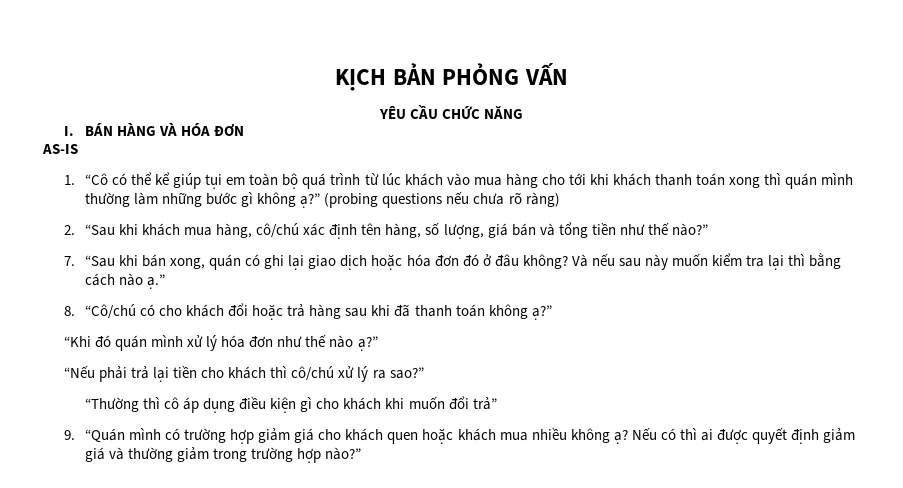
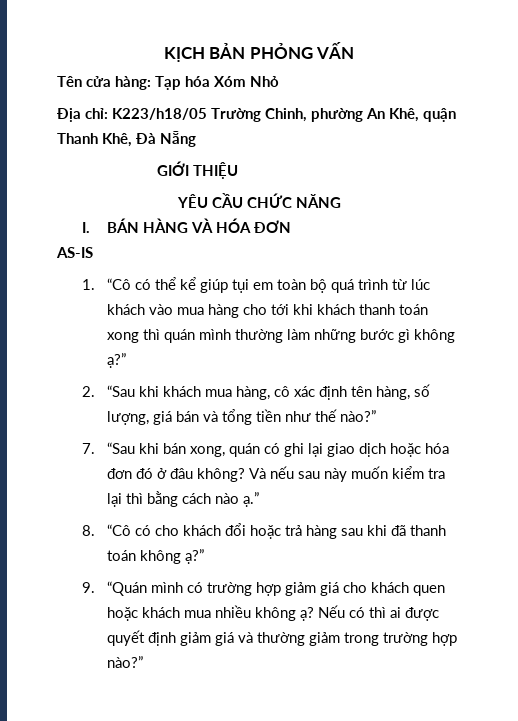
+ Tên cửa hàng: Tạp hóa Xóm Nhỏ
+ Địa chỉ: K223/h18/05 Trường Chinh, phường An Khê, quận Thanh Khê, Đà Nẵng
+ GIỚI THIỆU
- (probing questions nếu chưa rõ ràng)
- 2. “Sau khi khách mua hàng, cô/chú xác định tên hàng, số lượng, giá bán và tổng tiền như thế nào?”
+ 2. “Sau khi khách mua hàng, cô xác định tên hàng, số lượng, giá bán và tổng tiền như thế nào?”
- 8. “Cô/chú có cho khách đổi hoặc trả hàng sau khi đã thanh toán không ạ?”
+ 8. “Cô có cho khách đổi hoặc trả hàng sau khi đã thanh toán không ạ?”
- “Khi đó quán mình xử lý hóa đơn như thế nào ạ?”
- “Nếu phải trả lại tiền cho khách thì cô/chú xử lý ra sao?”
- “Thường thì cô áp dụng điều kiện gì cho khách khi muốn đổi trả”

